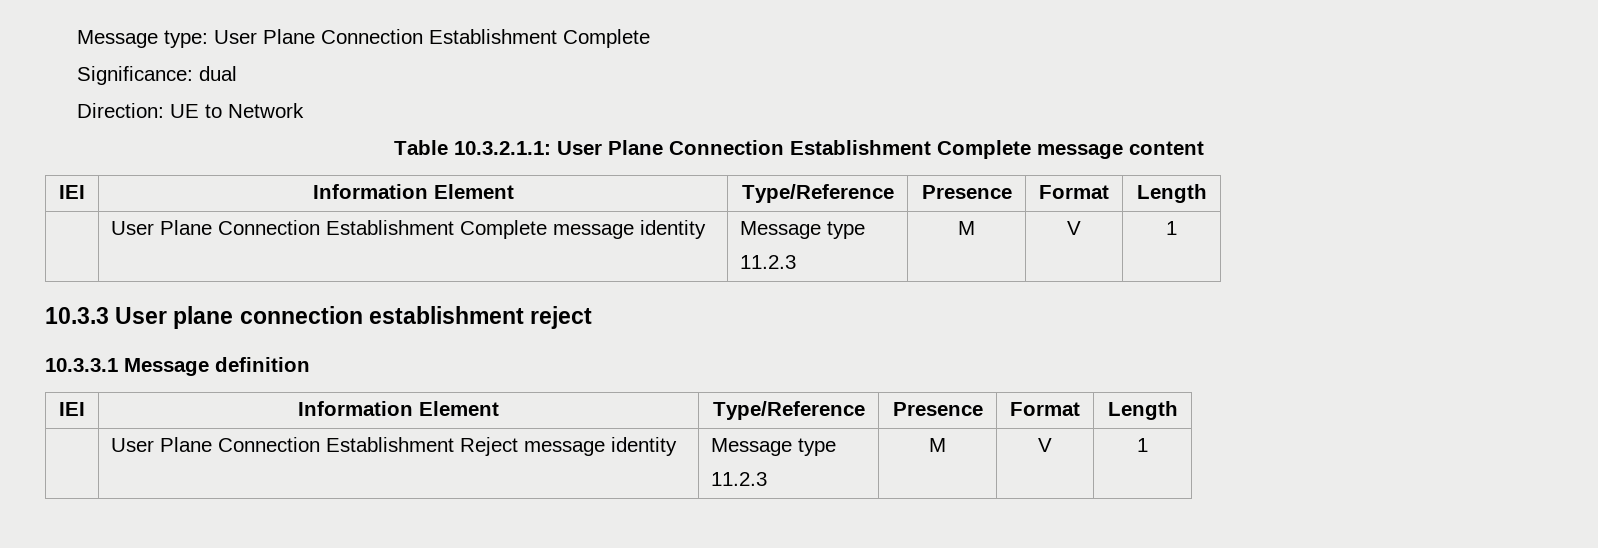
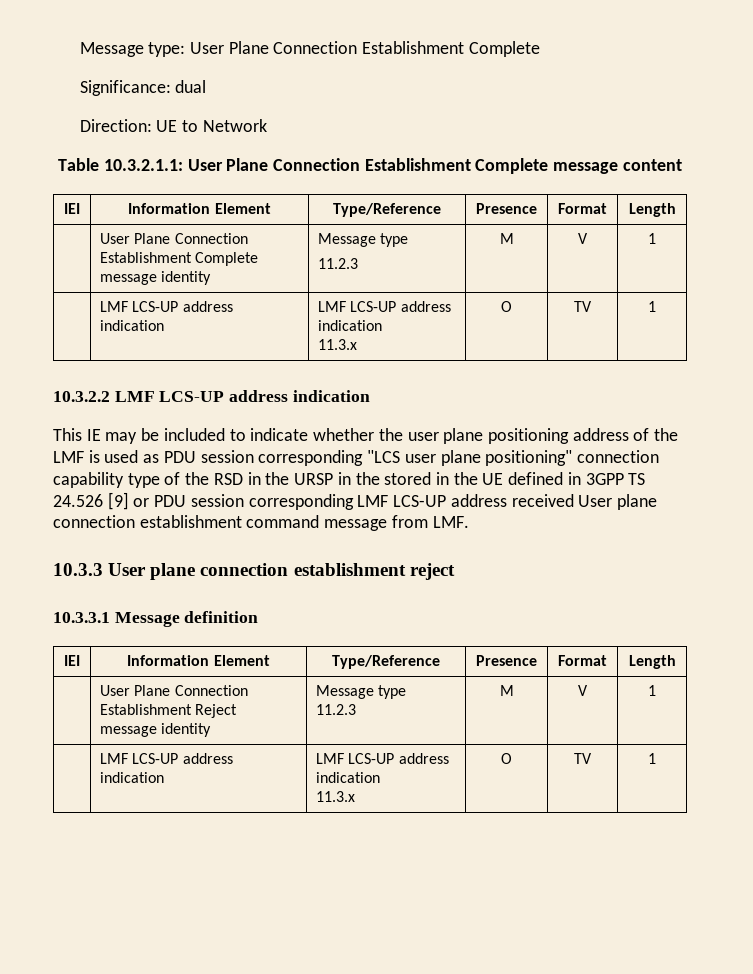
  | User Plane Connection Establishment Complete message identity | Message type
  11.2.3 | M | V | 1
+ | LMF LCS-UP address indication | LMF LCS-UP address indication
+ 11.3.x | O | TV | 1
+ 10.3.2.2 LMF LCS-UP address indication
+ This IE may be included to indicate whether the user plane positioning address of the LMF is used as PDU session corresponding "LCS user plane positioning" connection capability type of the RSD in the URSP in the stored in the UE defined in 3GPP TS 24.526 [9] or PDU session corresponding LMF LCS-UP address received User plane connection establishment command message from LMF.
  | User Plane Connection Establishment Reject message identity | Message type
  11.2.3 | M | V | 1
+ | LMF LCS-UP address indication | LMF LCS-UP address indication
+ 11.3.x | O | TV | 1

